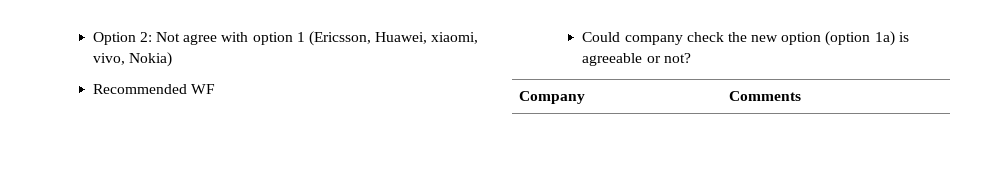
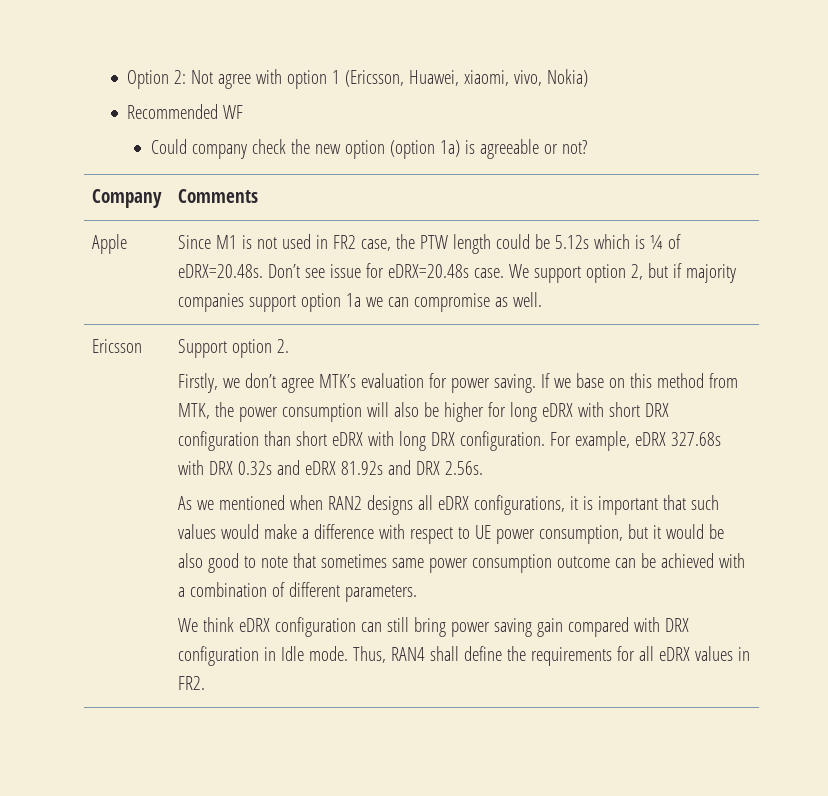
+ Apple | Since M1 is not used in FR2 case, the PTW length could be 5.12s which is ¼ of eDRX=20.48s. Don’t see issue for eDRX=20.48s case. We support option 2, but if majority companies support option 1a we can compromise as well.
+ Ericsson | Support option 2.
+ Firstly, we don’t agree MTK’s evaluation for power saving. If we base on this method from MTK, the power consumption will also be higher for long eDRX with short DRX configuration than short eDRX with long DRX configuration. For example, eDRX 327.68s with DRX 0.32s and eDRX 81.92s and DRX 2.56s.
+ As we mentioned when RAN2 designs all eDRX configurations, it is important that such values would make a difference with respect to UE power consumption, but it would be also good to note that sometimes same power consumption outcome can be achieved with a combination of different parameters.
+ We think eDRX configuration can still bring power saving gain compared with DRX configuration in Idle mode. Thus, RAN4 shall define the requirements for all eDRX values in FR2.

